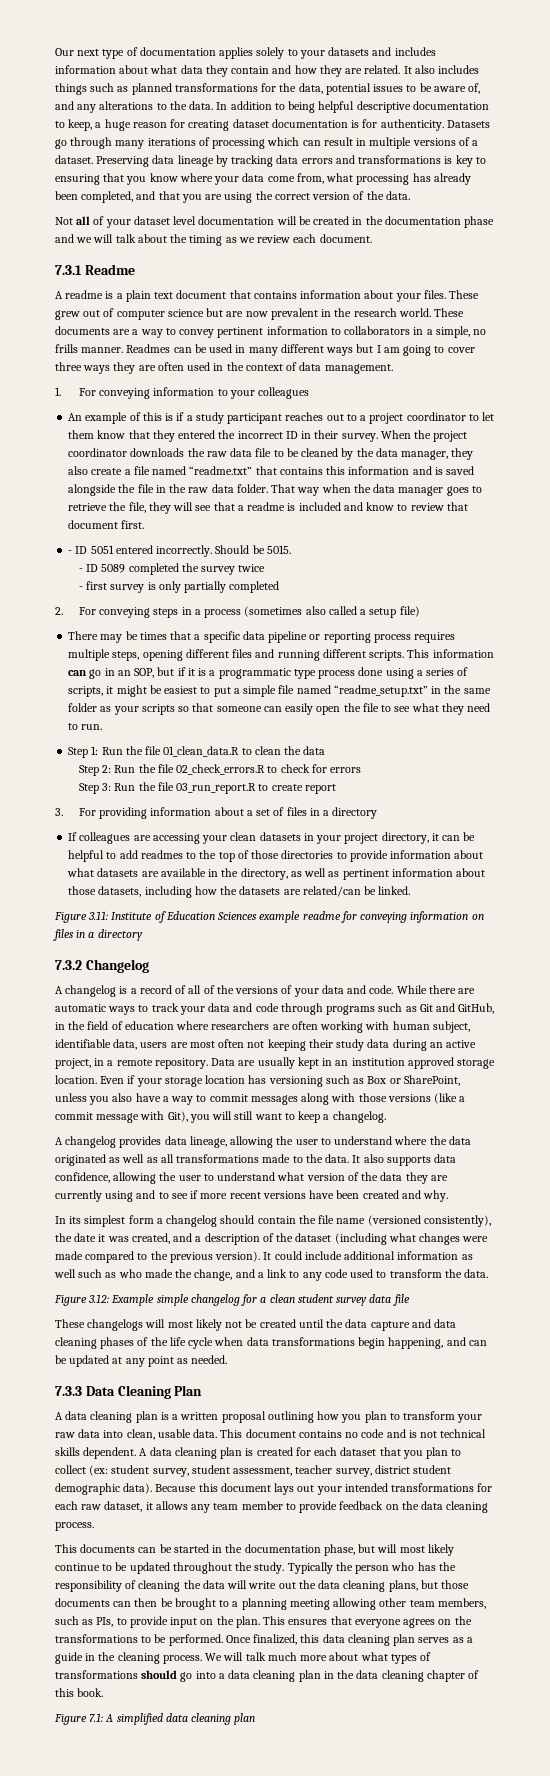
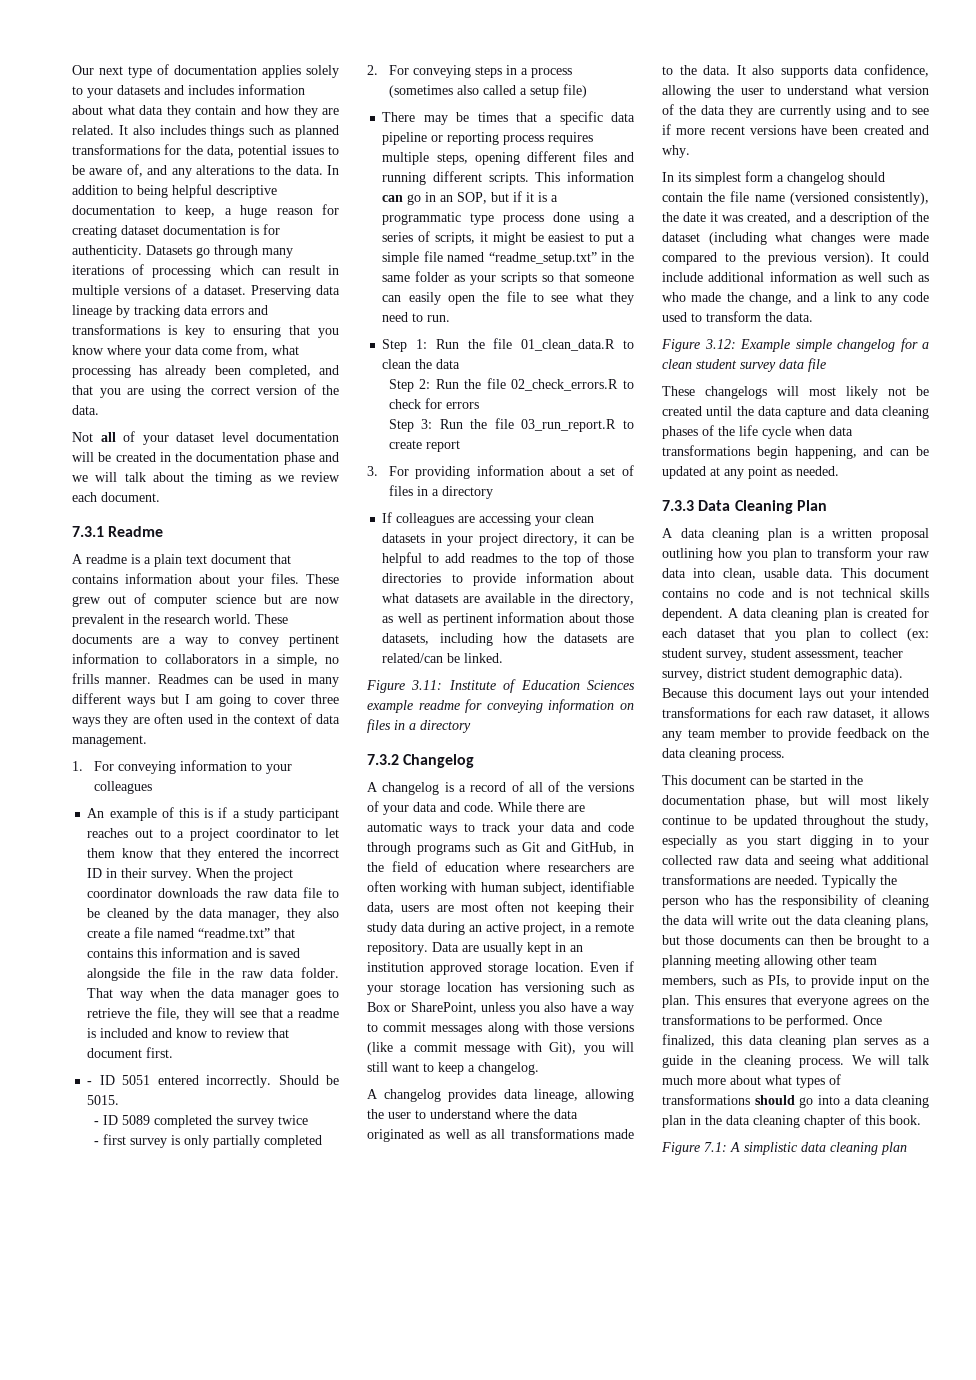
- This documents can be started in the documentation phase, but will most likely continue to be updated throughout the study.
+ This document can be started in the documentation phase, but will most likely continue to be updated throughout the study, especially as you start digging in to your collected raw data and seeing what additional transformations are needed.
- Figure 7.1: A simplified data cleaning plan
+ Figure 7.1: A simplistic data cleaning plan

